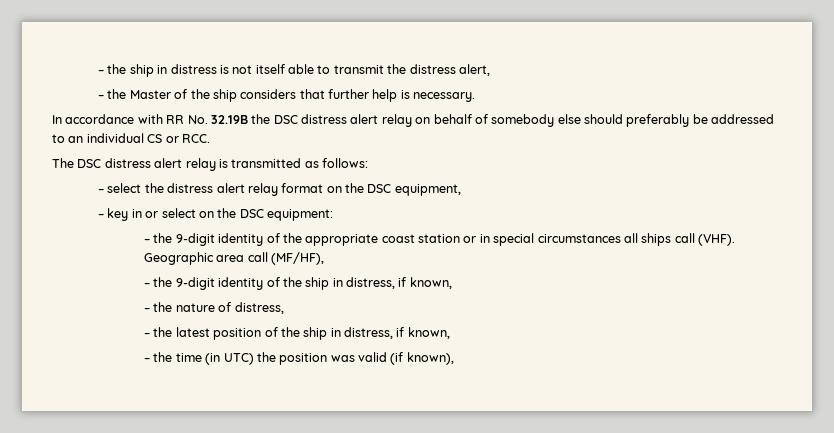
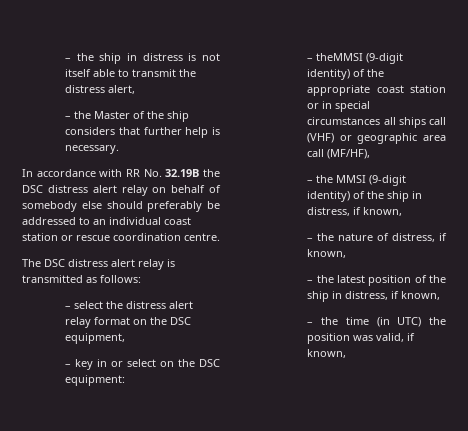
- In accordance with RR No. 32.19B the DSC distress alert relay on behalf of somebody else should preferably be addressed to an individual CS or RCC.
+ In accordance with RR No. 32.19B the DSC distress alert relay on behalf of somebody else should preferably be addressed to an individual coast station or rescue coordination centre.
- – the 9-digit identity of the appropriate coast station or in special circumstances all ships call (VHF). Geographic area call (MF/HF),
+ – theMMSI (9-digit identity) of the appropriate coast station or in special circumstances all ships call (VHF) or geographic area call (MF/HF),
- – the 9-digit identity of the ship in distress, if known,
+ – the MMSI (9-digit identity) of the ship in distress, if known,
- – the nature of distress,
+ – the nature of distress, if known,
- – the time (in UTC) the position was valid (if known),
+ – the time (in UTC) the position was valid, if known,

